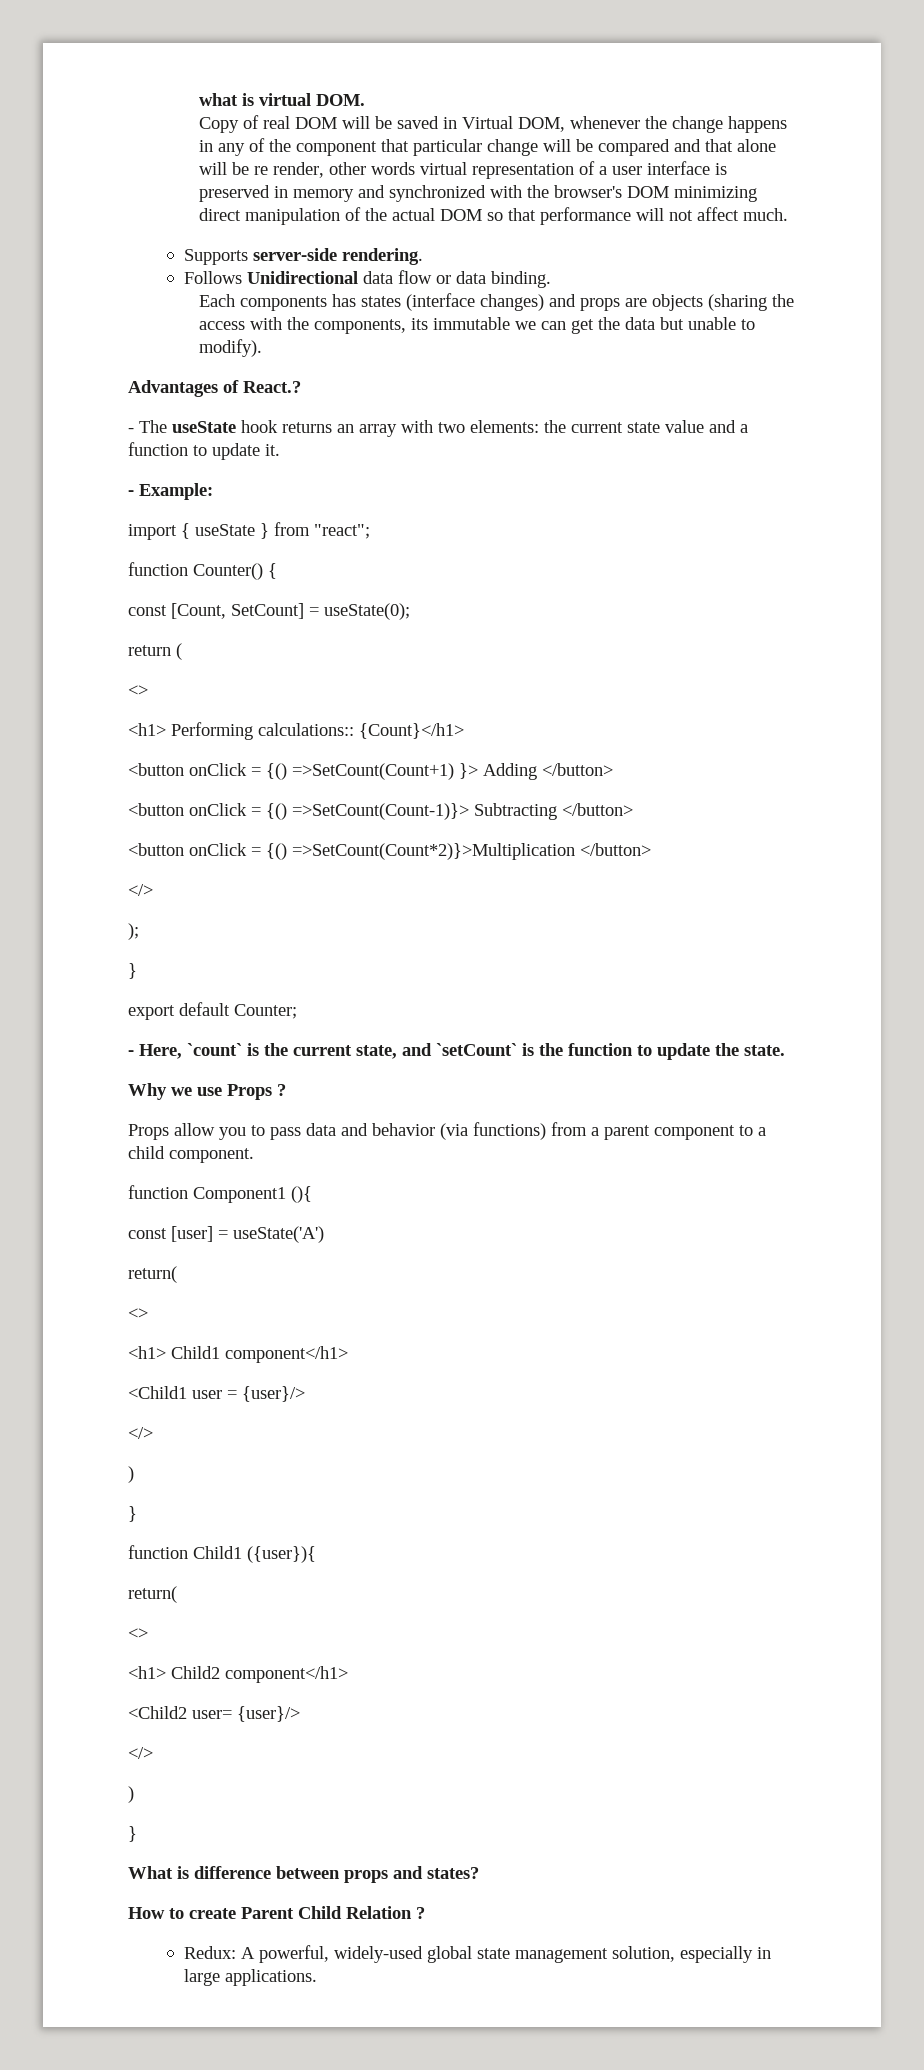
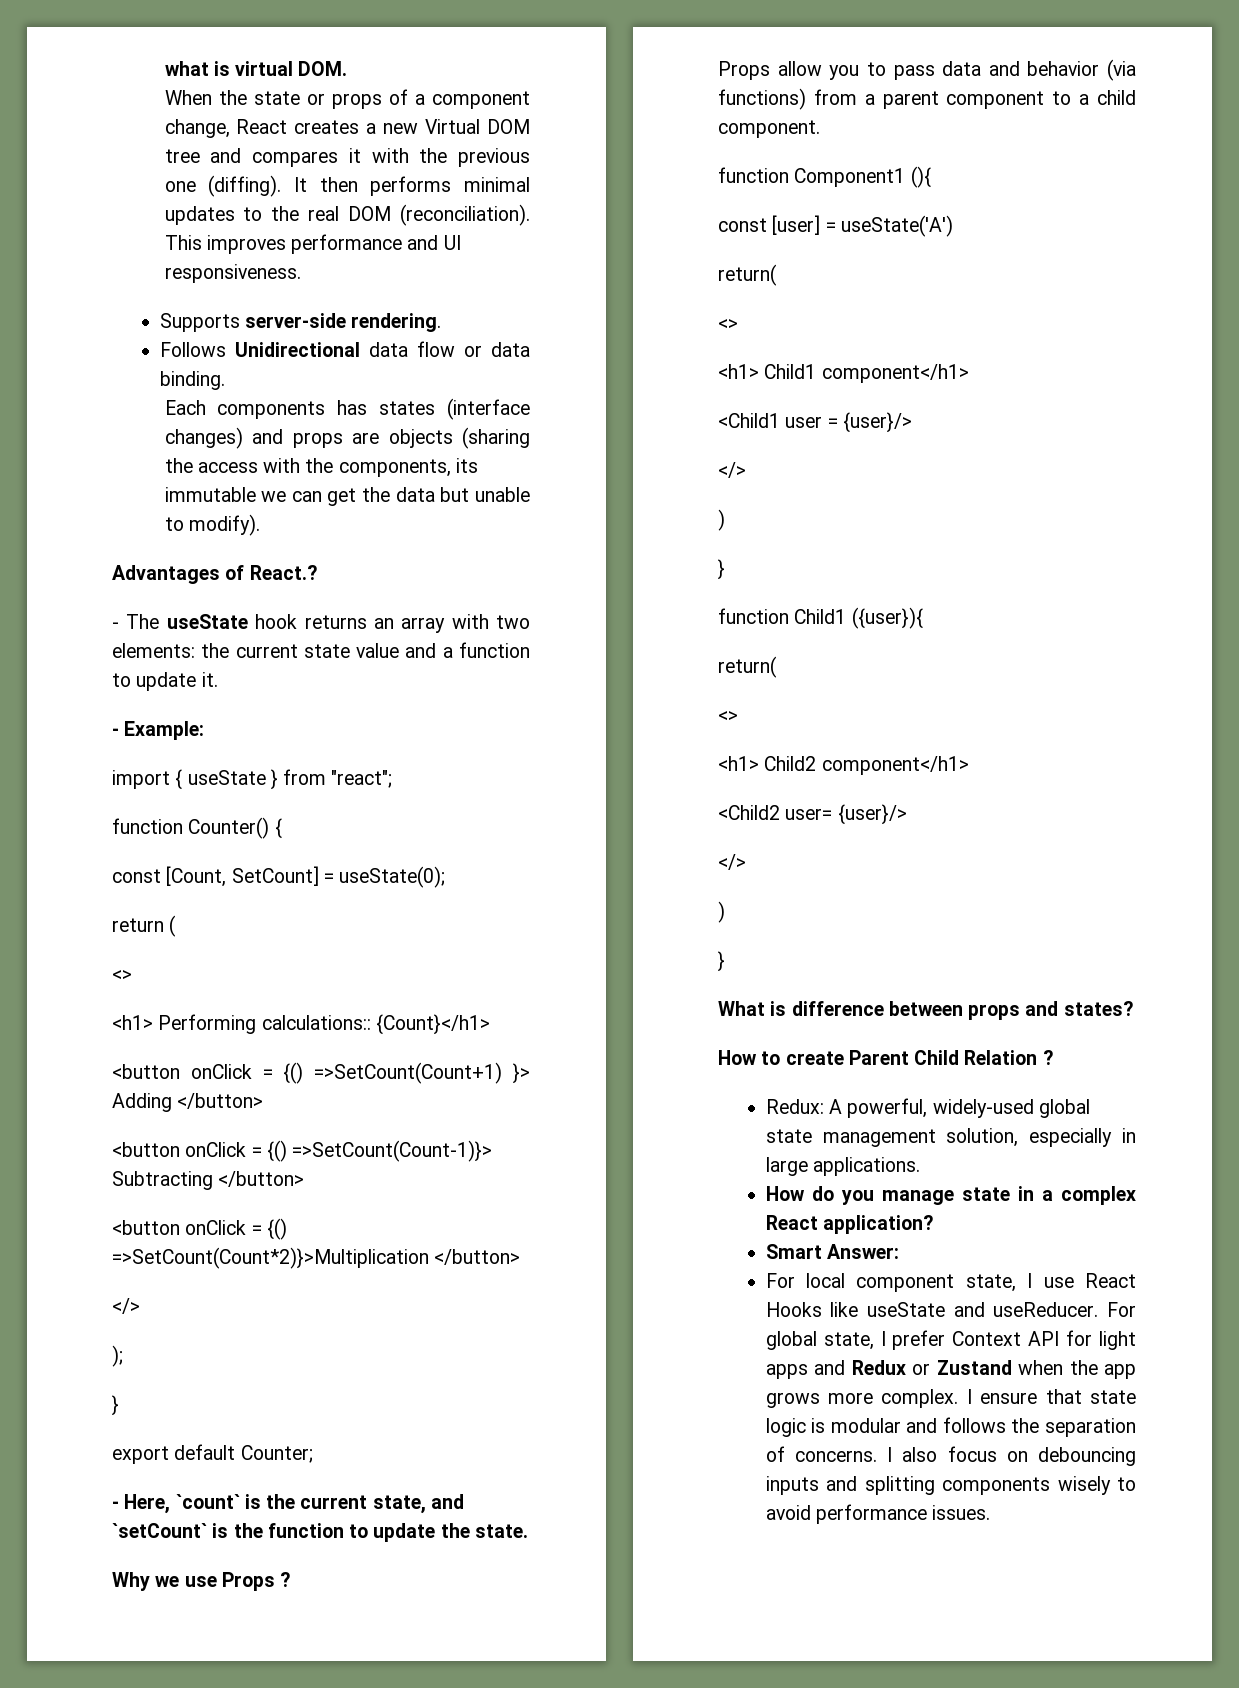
- Copy of real DOM will be saved in Virtual DOM, whenever the change happens in any of the component that particular change will be compared and that alone will be re render, other words virtual representation of a user interface is preserved in memory and synchronized with the browser's DOM minimizing direct manipulation of the actual DOM so that performance will not affect much.
+ When the state or props of a component change, React creates a new Virtual DOM tree and compares it with the previous one (diffing). It then performs minimal updates to the real DOM (reconciliation). This improves performance and UI responsiveness.
+ How do you manage state in a complex React application?
+ Smart Answer:
+ For local component state, I use React Hooks like useState and useReducer. For global state, I prefer Context API for light apps and Redux or Zustand when the app grows more complex. I ensure that state logic is modular and follows the separation of concerns. I also focus on debouncing inputs and splitting components wisely to avoid performance issues.

